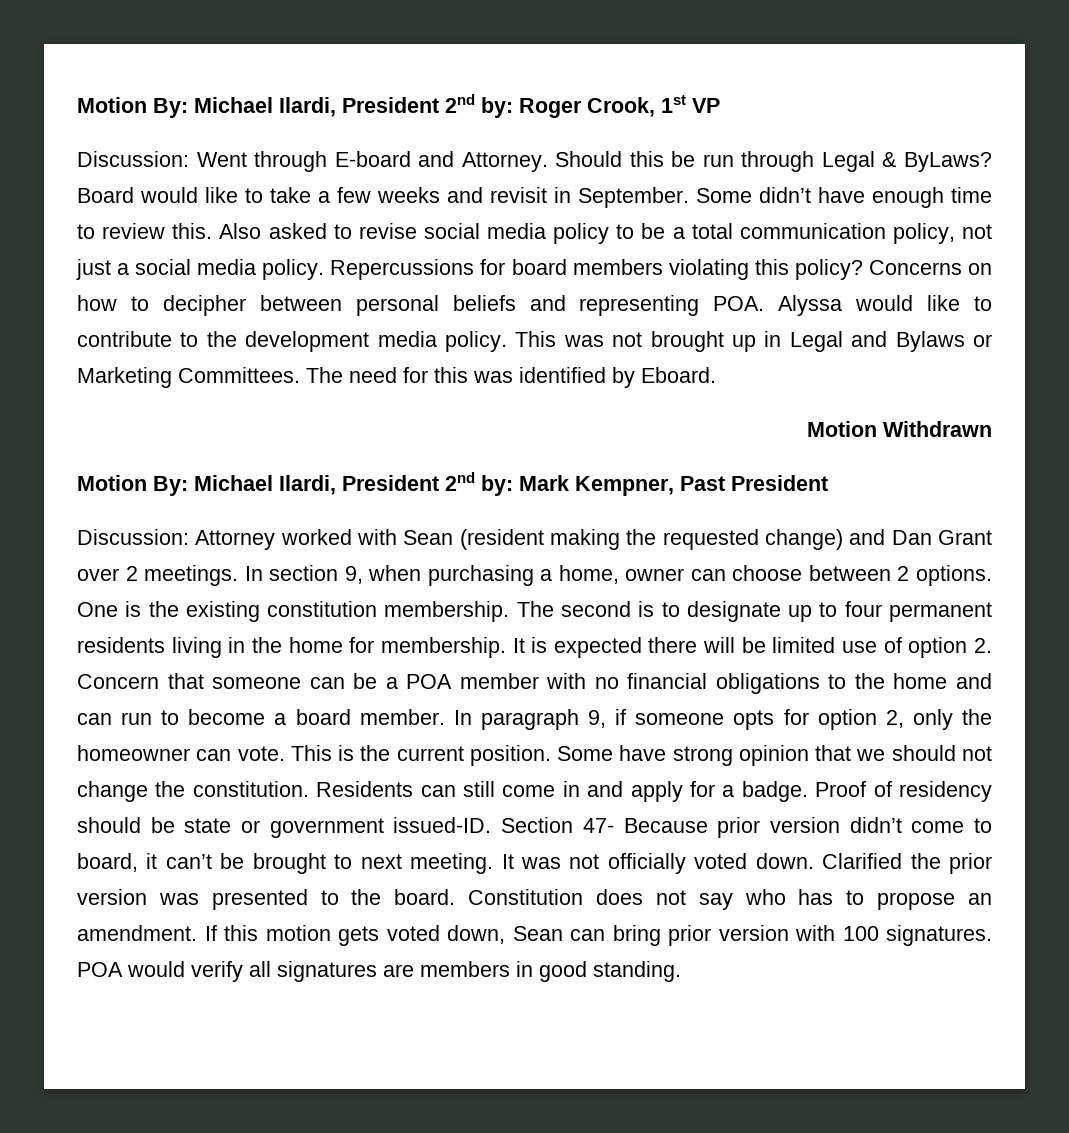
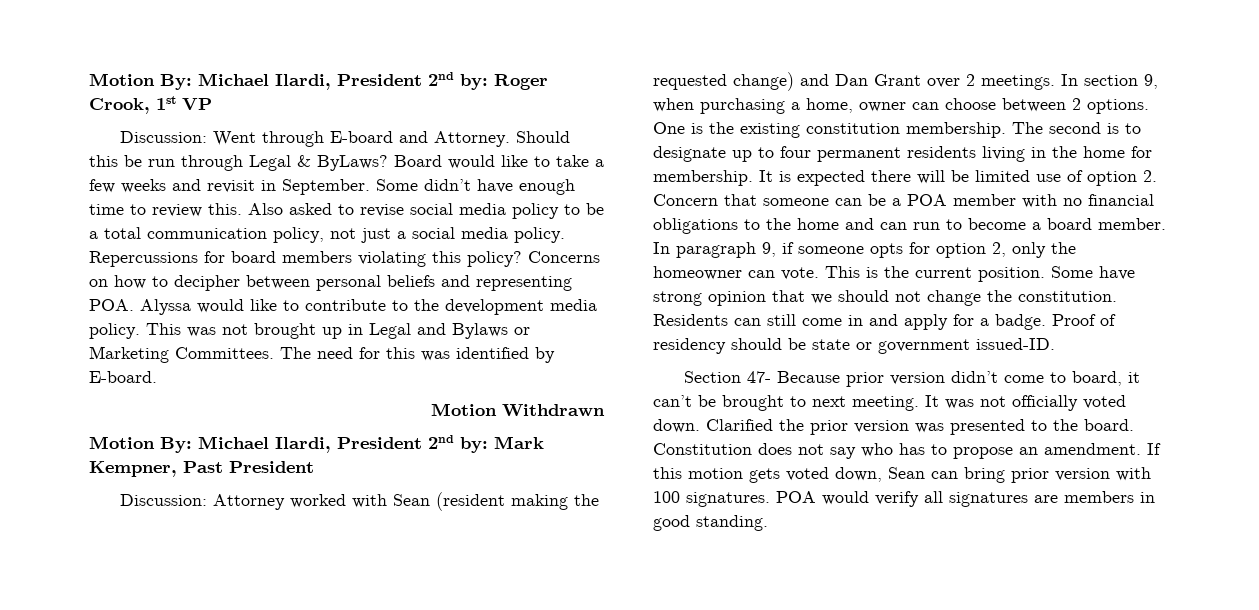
- The need for this was identified by Eboard.
+ The need for this was identified by E-board.
- Proof of residency should be state or government issued-ID. Section 47- Because prior version didn’t come to board, it can’t be brought to next meeting.
+ Proof of residency should be state or government issued-ID.
+ Section 47- Because prior version didn’t come to board, it can’t be brought to next meeting.

